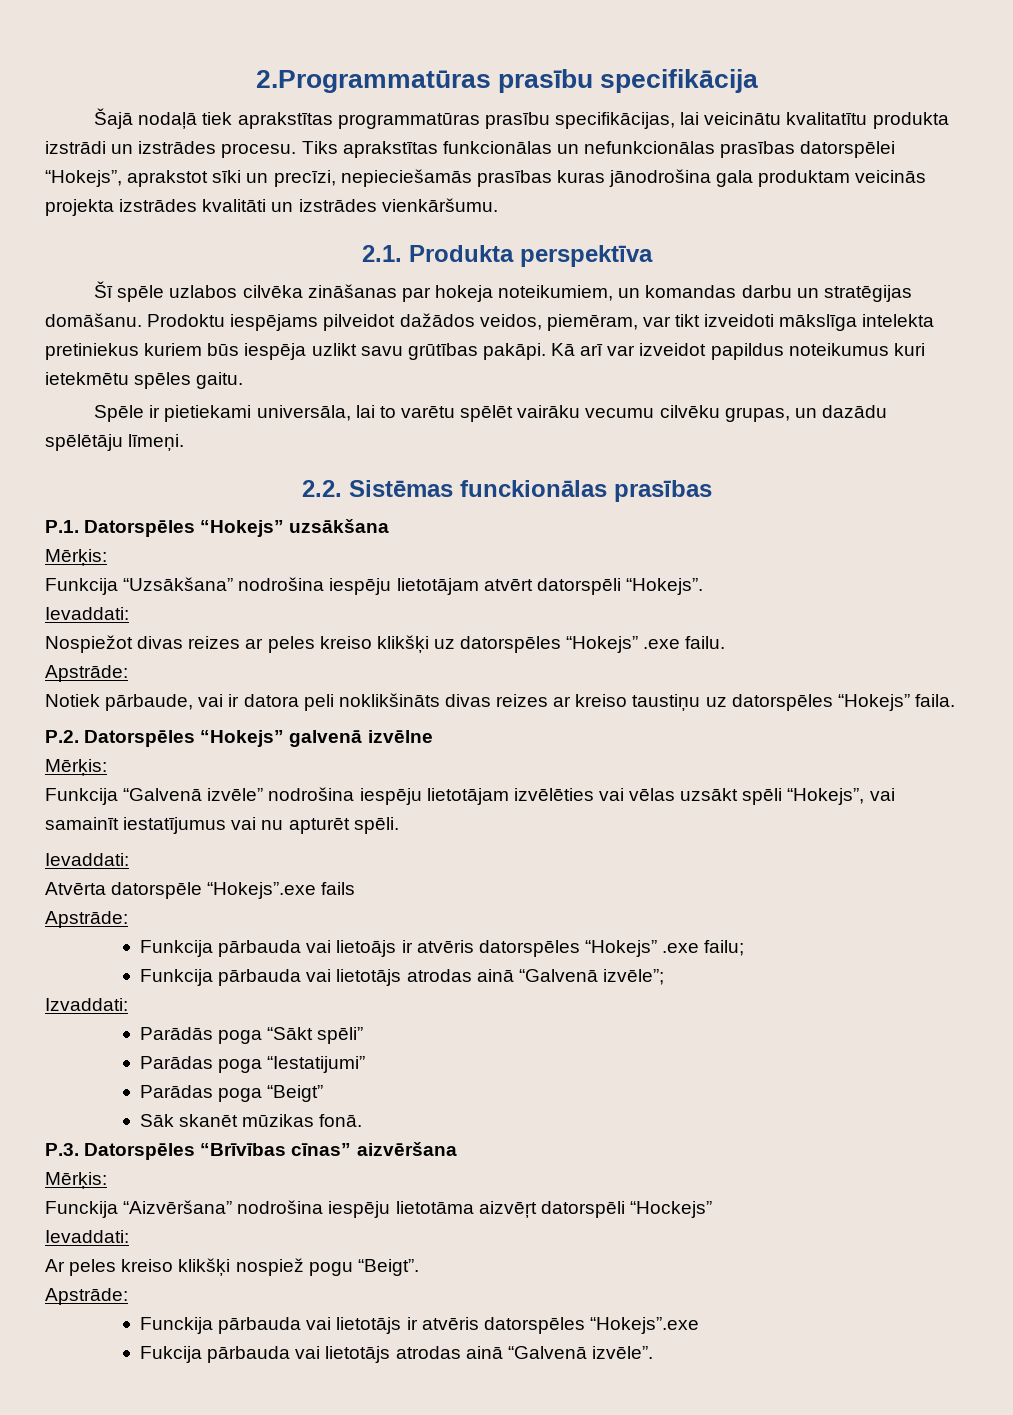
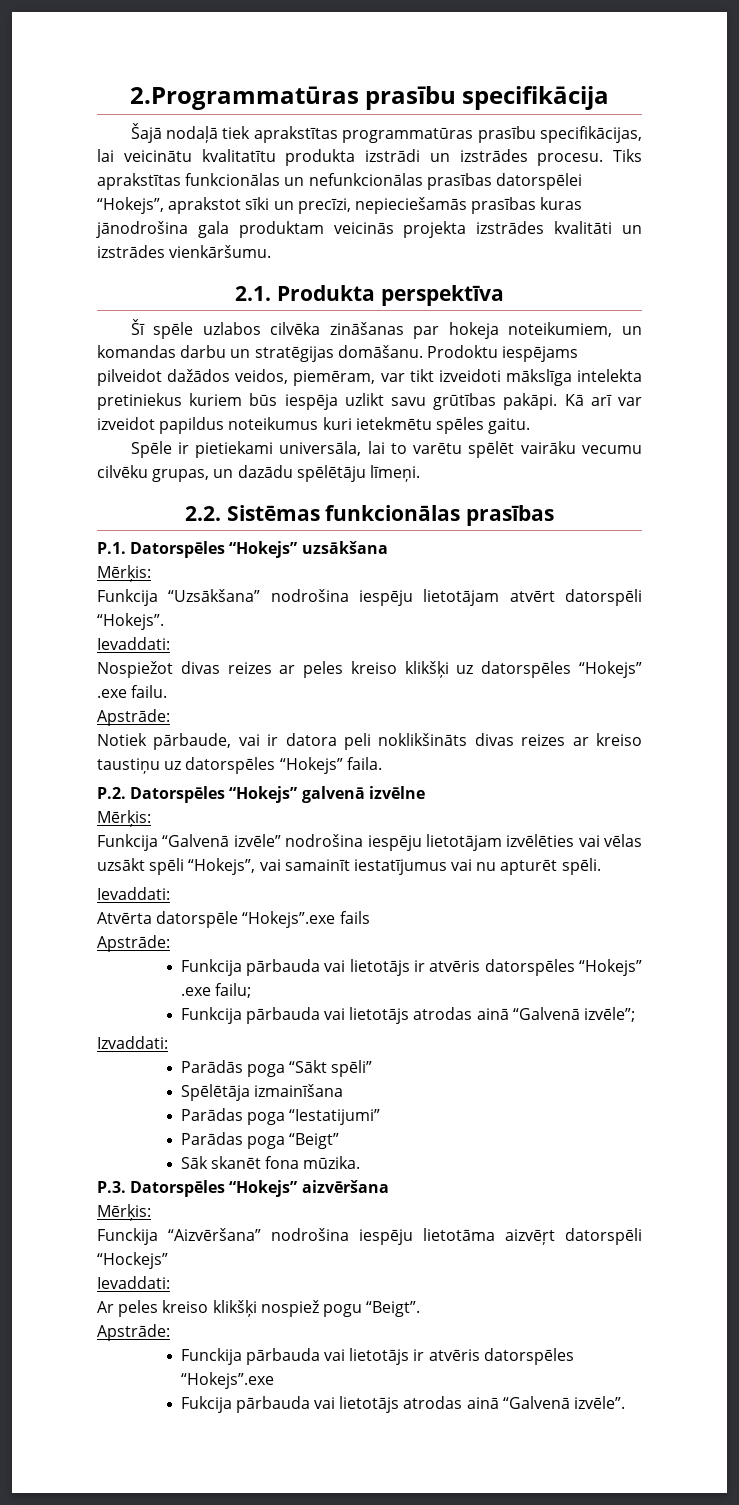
- 2.2. Sistēmas funckionālas prasības
+ 2.2. Sistēmas funkcionālas prasības
- Funkcija pārbauda vai lietoājs ir atvēris datorspēles “Hokejs” .exe failu;
+ Funkcija pārbauda vai lietotājs ir atvēris datorspēles “Hokejs” .exe failu;
+ Spēlētāja izmainīšana
- Sāk skanēt mūzikas fonā.
+ Sāk skanēt fona mūzika.
- P.3. Datorspēles “Brīvības cīnas” aizvēršana
+ P.3. Datorspēles “Hokejs” aizvēršana

